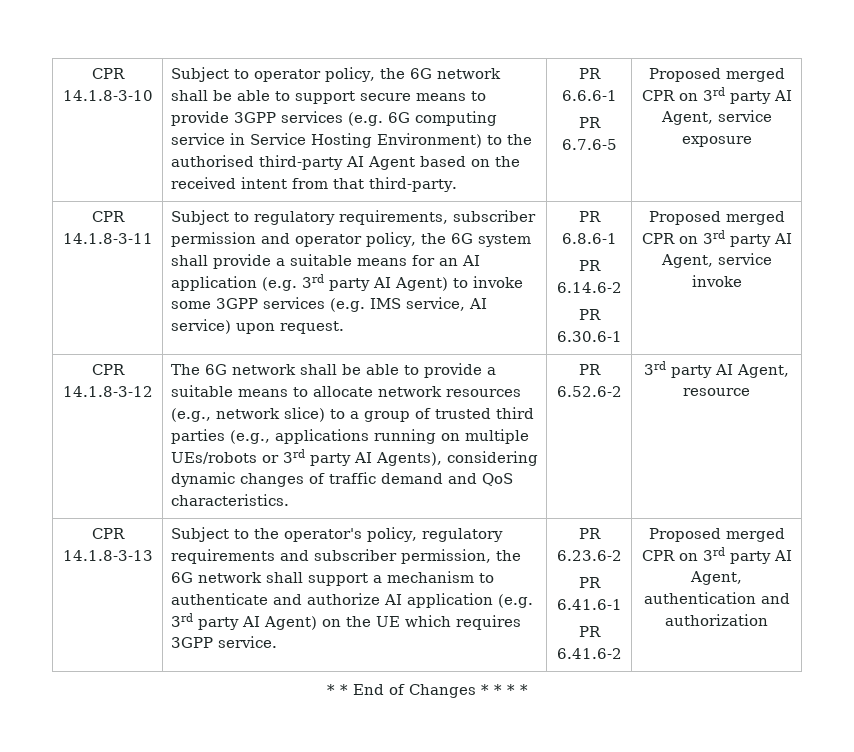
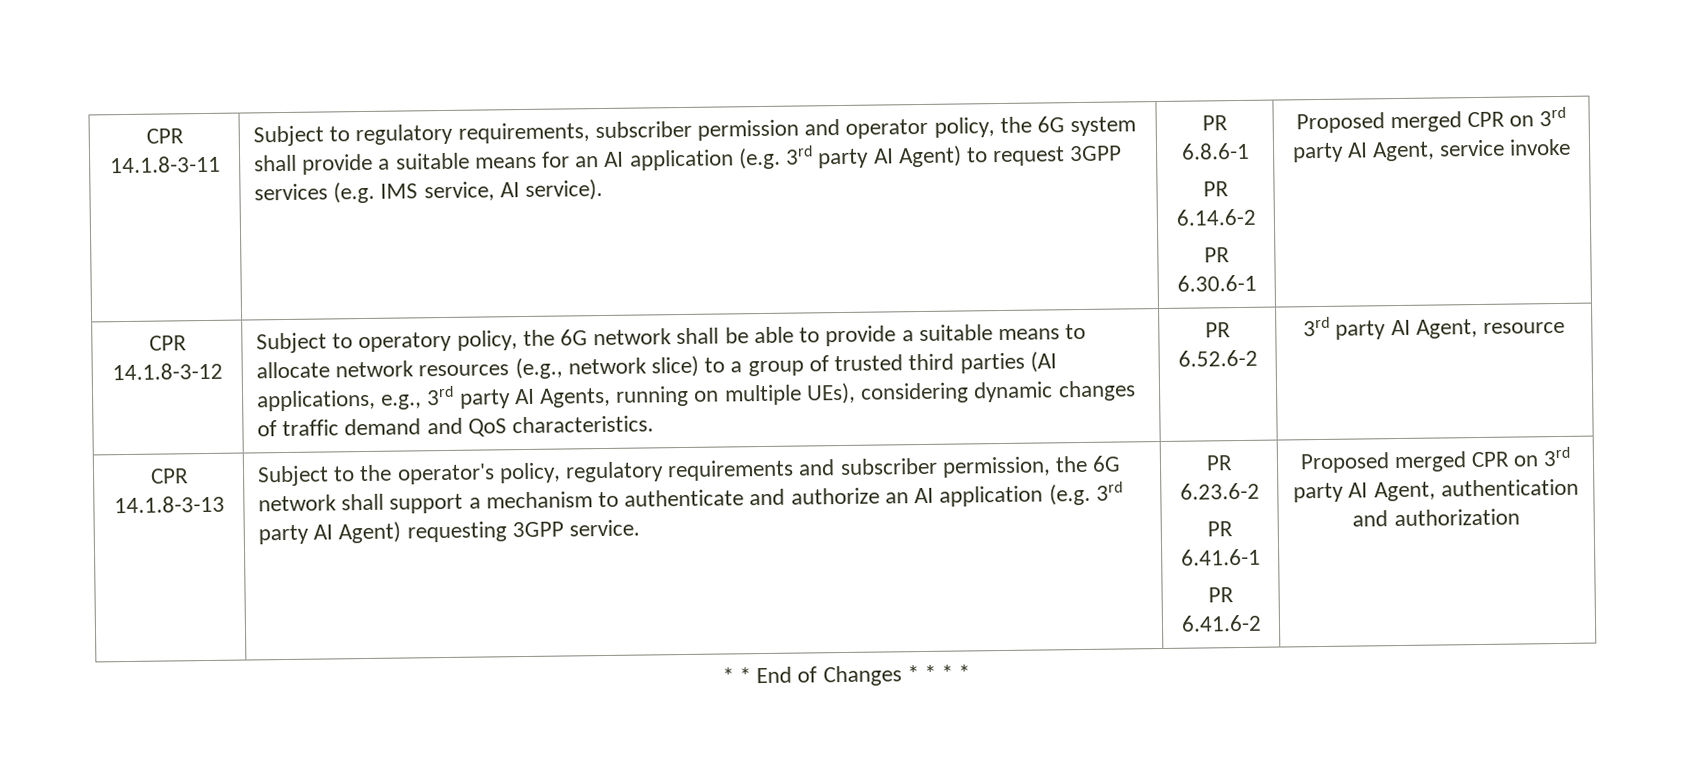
- CPR 14.1.8-3-10 | Subject to operator policy, the 6G network shall be able to support secure means to provide 3GPP services (e.g. 6G computing service in Service Hosting Environment) to the authorised third-party AI Agent based on the received intent from that third-party. | PR 6.6.6-1
- PR 6.7.6-5 | Proposed merged CPR on 3rd party AI Agent, service exposure
- Subject to regulatory requirements, subscriber permission and operator policy, the 6G system shall provide a suitable means for an AI application (e.g. 3rd party AI Agent) to invoke some 3GPP services (e.g. IMS service, AI service) upon request.
+ Subject to regulatory requirements, subscriber permission and operator policy, the 6G system shall provide a suitable means for an AI application (e.g. 3rd party AI Agent) to request 3GPP services (e.g. IMS service, AI service).
- The 6G network shall be able to provide a suitable means to allocate network resources (e.g., network slice) to a group of trusted third parties (e.g., applications running on multiple UEs/robots or 3rd party AI Agents), considering dynamic changes of traffic demand and QoS characteristics.
+ Subject to operatory policy, the 6G network shall be able to provide a suitable means to allocate network resources (e.g., network slice) to a group of trusted third parties (AI applications, e.g., 3rd party AI Agents, running on multiple UEs), considering dynamic changes of traffic demand and QoS characteristics.
- Subject to the operator's policy, regulatory requirements and subscriber permission, the 6G network shall support a mechanism to authenticate and authorize AI application (e.g. 3rd party AI Agent) on the UE which requires 3GPP service.
+ Subject to the operator's policy, regulatory requirements and subscriber permission, the 6G network shall support a mechanism to authenticate and authorize an AI application (e.g. 3rd party AI Agent) requesting 3GPP service.

